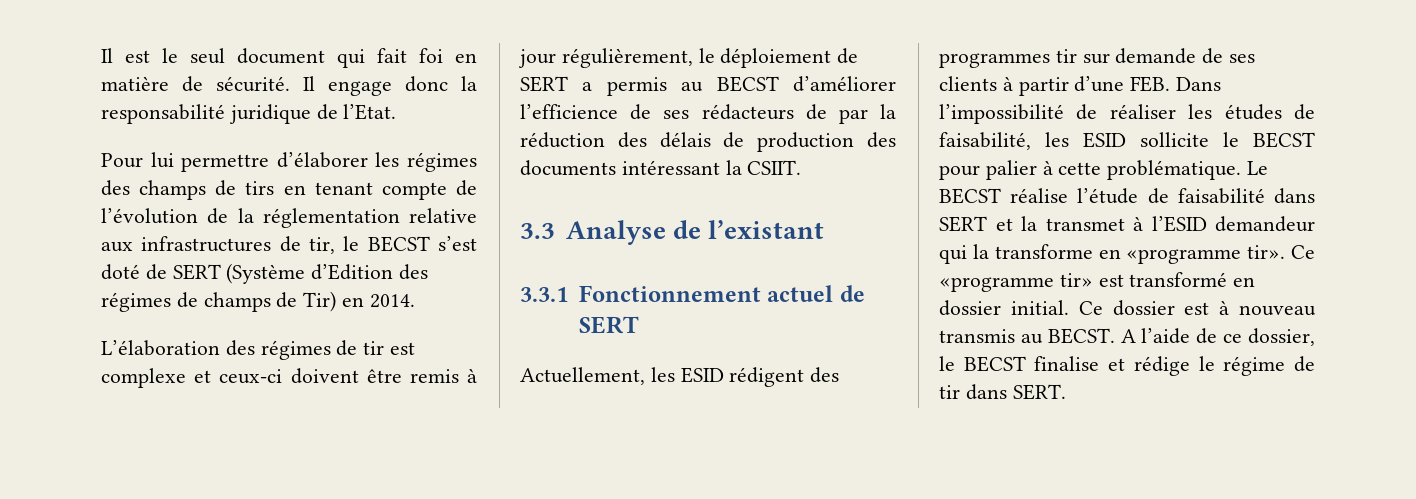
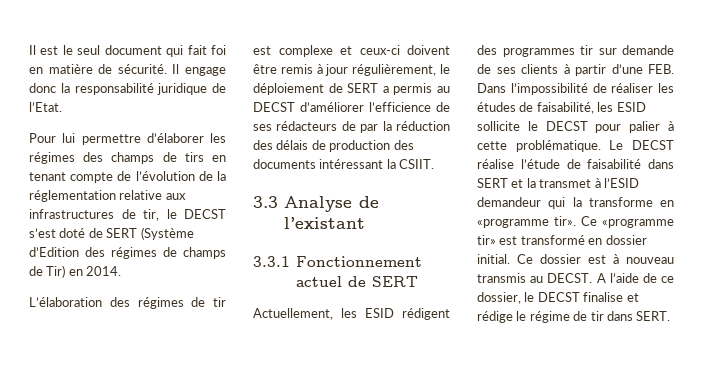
- Pour lui permettre d’élaborer les régimes des champs de tirs en tenant compte de l’évolution de la réglementation relative aux infrastructures de tir, le BECST s’est doté de SERT (Système d’Edition des régimes de champs de Tir) en 2014.
+ Pour lui permettre d’élaborer les régimes des champs de tirs en tenant compte de l’évolution de la réglementation relative aux infrastructures de tir, le DECST s’est doté de SERT (Système d’Edition des régimes de champs de Tir) en 2014.
- L’élaboration des régimes de tir est complexe et ceux-ci doivent être remis à jour régulièrement, le déploiement de SERT a permis au BECST d’améliorer l’efficience de ses rédacteurs de par la réduction des délais de production des documents intéressant la CSIIT.
+ L’élaboration des régimes de tir est complexe et ceux-ci doivent être remis à jour régulièrement, le déploiement de SERT a permis au DECST d’améliorer l’efficience de ses rédacteurs de par la réduction des délais de production des documents intéressant la CSIIT.
- Actuellement, les ESID rédigent des programmes tir sur demande de ses clients à partir d’une FEB. Dans l’impossibilité de réaliser les études de faisabilité, les ESID sollicite le BECST pour palier à cette problématique.
+ Actuellement, les ESID rédigent des programmes tir sur demande de ses clients à partir d’une FEB. Dans l’impossibilité de réaliser les études de faisabilité, les ESID sollicite le DECST pour palier à cette problématique.
- Le BECST réalise l’étude de faisabilité dans SERT et la transmet à l’ESID demandeur qui la transforme en «programme tir».
+ Le DECST réalise l’étude de faisabilité dans SERT et la transmet à l’ESID demandeur qui la transforme en «programme tir».
- Ce dossier est à nouveau transmis au BECST.
+ Ce dossier est à nouveau transmis au DECST.
- A l’aide de ce dossier, le BECST finalise et rédige le régime de tir dans SERT.
+ A l’aide de ce dossier, le DECST finalise et rédige le régime de tir dans SERT.

